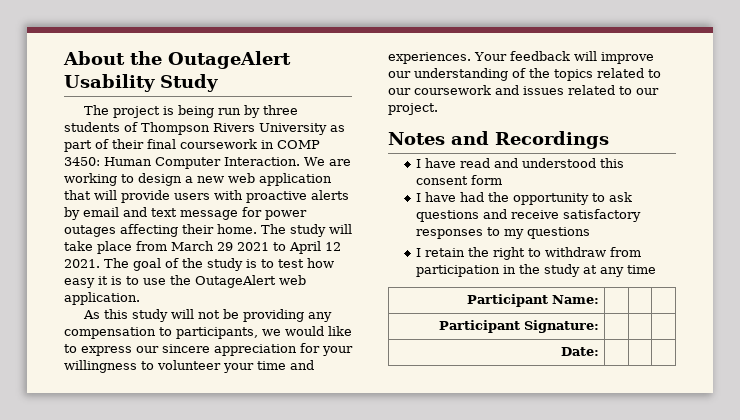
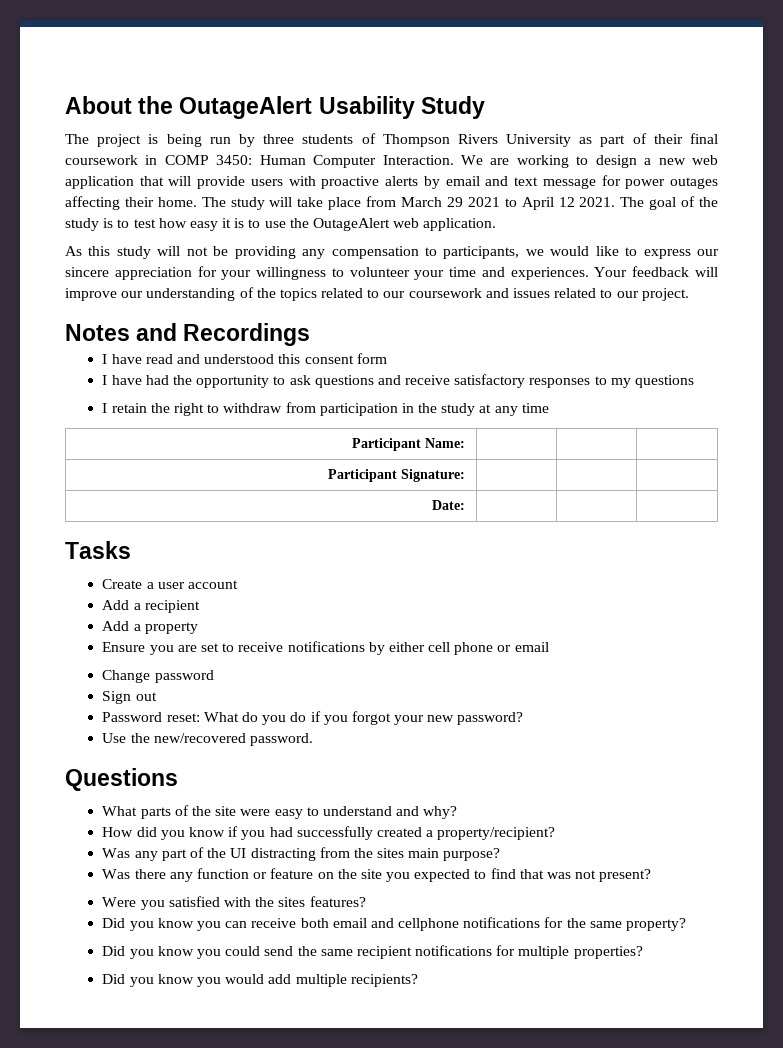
+ Tasks
+ Create a user account
+ Add a recipient
+ Add a property
+ Ensure you are set to receive notifications by either cell phone or email
+ Change password
+ Sign out
+ Password reset: What do you do if you forgot your new password?
+ Use the new/recovered password.
+ Questions
+ What parts of the site were easy to understand and why?
+ How did you know if you had successfully created a property/recipient?
+ Was any part of the UI distracting from the sites main purpose?
+ Was there any function or feature on the site you expected to find that was not present?
+ Were you satisfied with the sites features?
+ Did you know you can receive both email and cellphone notifications for the same property?
+ Did you know you could send the same recipient notifications for multiple properties?
+ Did you know you would add multiple recipients?

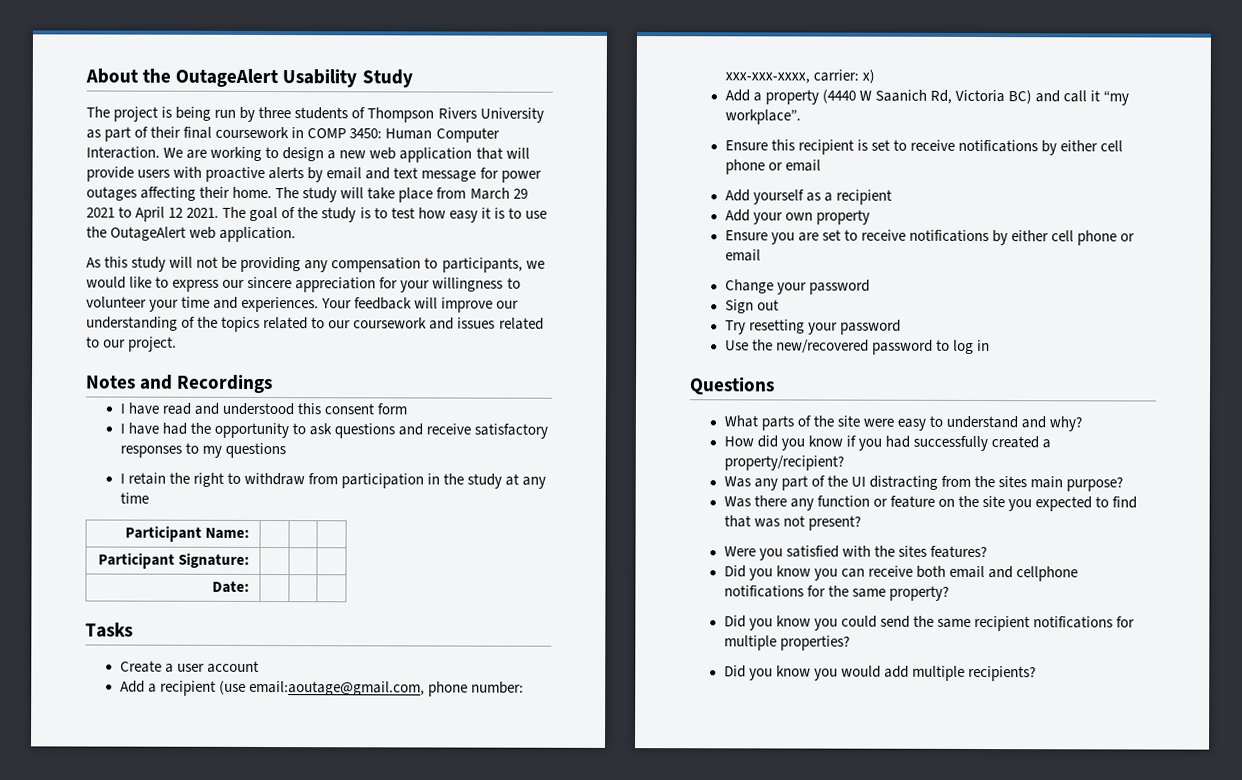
- Add a recipient
- Add a property
+ Add a recipient (use email:aoutage@gmail.com, phone number: xxx-xxx-xxxx, carrier: x)
+ Add a property (4440 W Saanich Rd, Victoria BC) and call it “my workplace”.
+ Ensure this recipient is set to receive notifications by either cell phone or email
+ Add yourself as a recipient
+ Add your own property
- Change password
+ Change your password
- Password reset: What do you do if you forgot your new password?
+ Try resetting your password
- Use the new/recovered password.
+ Use the new/recovered password to log in

